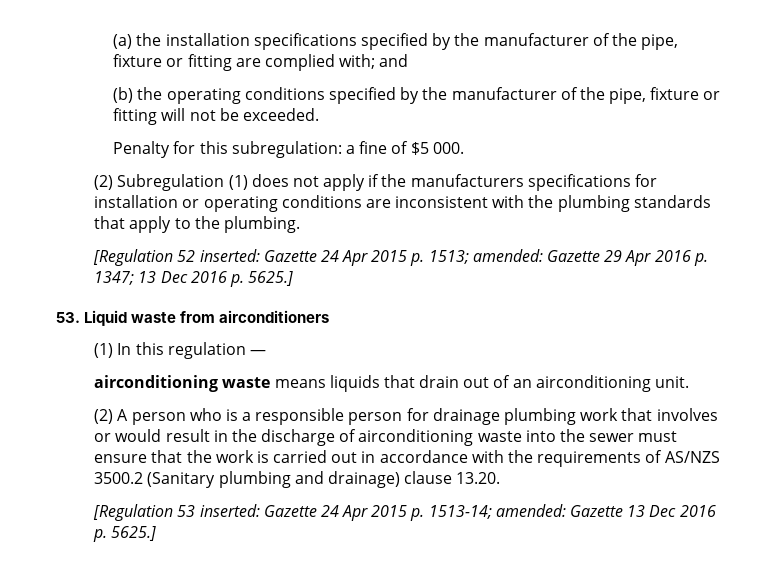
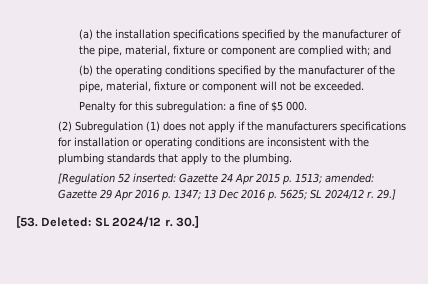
- (a) the installation specifications specified by the manufacturer of the pipe, fixture or fitting are complied with; and
+ (a) the installation specifications specified by the manufacturer of the pipe, material, fixture or component are complied with; and
- (b) the operating conditions specified by the manufacturer of the pipe, fixture or fitting will not be exceeded.
+ (b) the operating conditions specified by the manufacturer of the pipe, material, fixture or component will not be exceeded.
- [Regulation 52 inserted: Gazette 24 Apr 2015 p. 1513; amended: Gazette 29 Apr 2016 p. 1347; 13 Dec 2016 p. 5625.]
- 53. Liquid waste from airconditioners
- (1) In this regulation —
- airconditioning waste means liquids that drain out of an airconditioning unit.
- (2) A person who is a responsible person for drainage plumbing work that involves or would result in the discharge of airconditioning waste into the sewer must ensure that the work is carried out in accordance with the requirements of AS/NZS 3500.2 (Sanitary plumbing and drainage) clause 13.20.
- [Regulation 53 inserted: Gazette 24 Apr 2015 p. 1513-14; amended: Gazette 13 Dec 2016 p. 5625.]
+ [Regulation 52 inserted: Gazette 24 Apr 2015 p. 1513; amended: Gazette 29 Apr 2016 p. 1347; 13 Dec 2016 p. 5625; SL 2024/12 r. 29.]
+ [53. Deleted: SL 2024/12 r. 30.]

